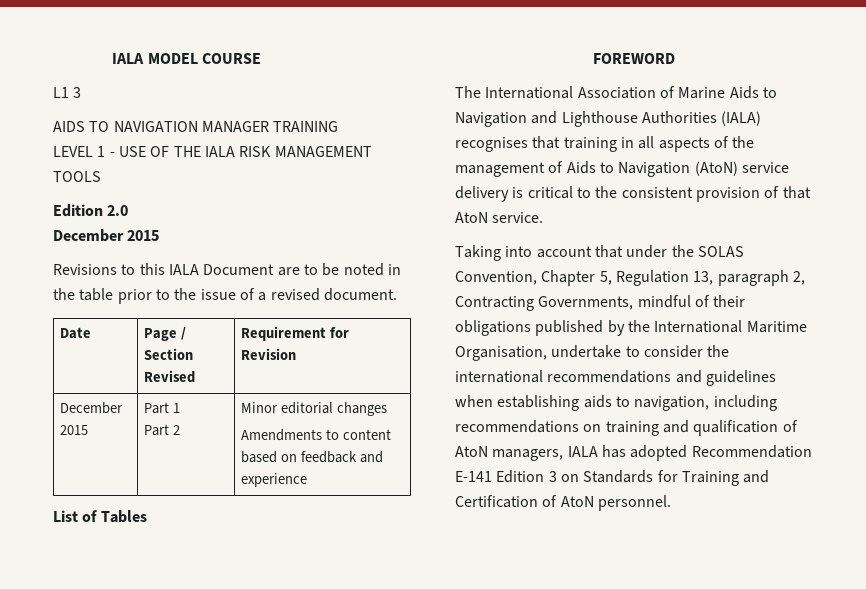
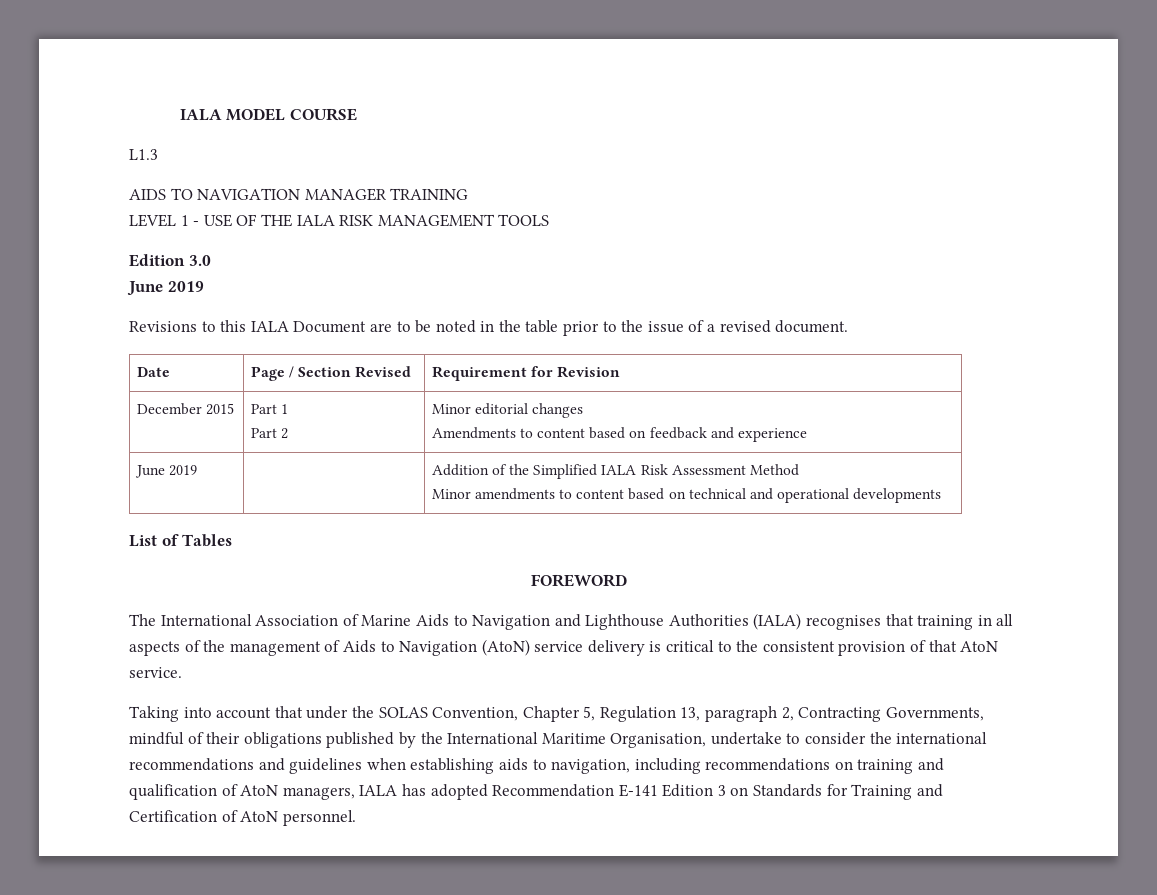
- L1 3
+ L1.3
- Edition 2.0
- December 2015
+ Edition 3.0
+ June 2019
+ June 2019 | | Addition of the Simplified IALA Risk Assessment Method
+ Minor amendments to content based on technical and operational developments

